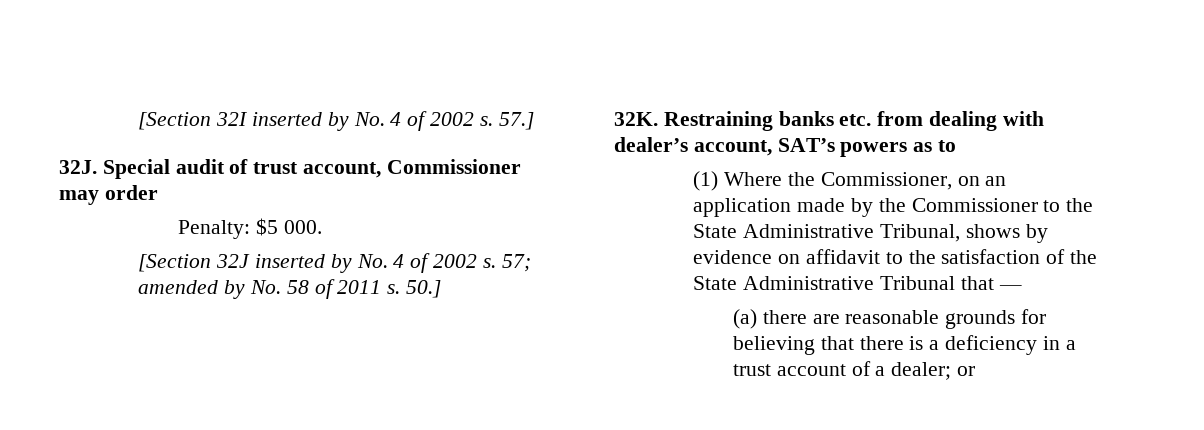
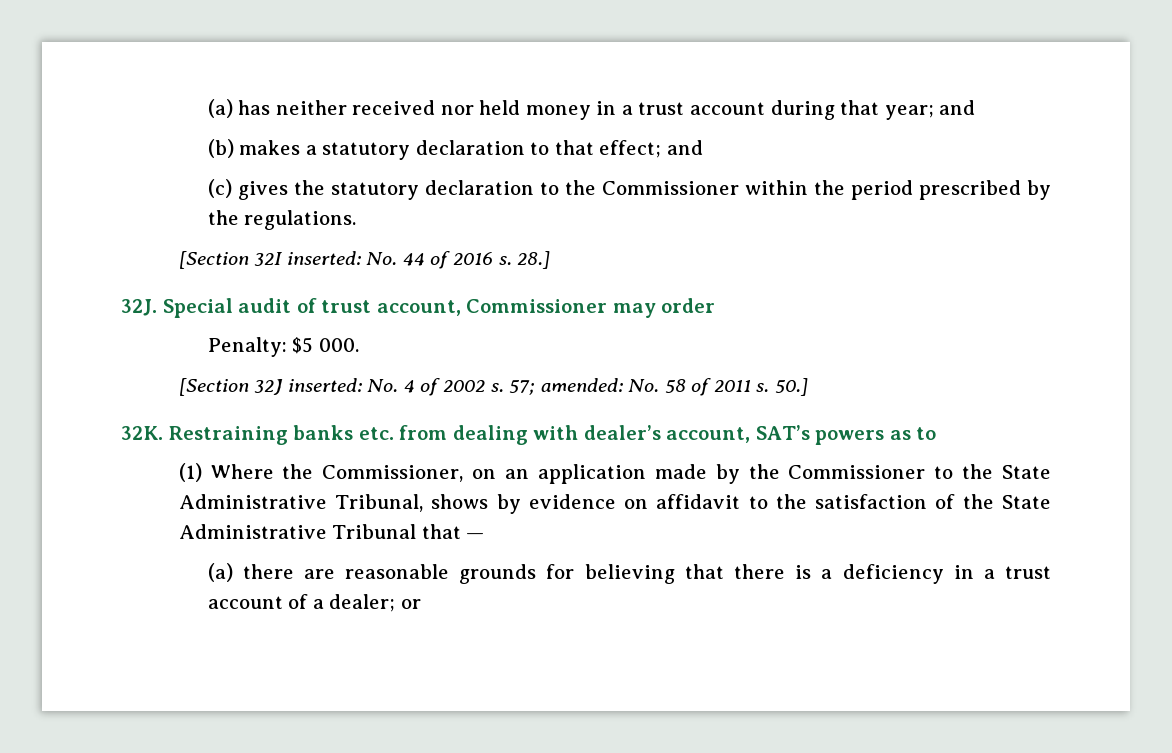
- [Section 32I inserted by No. 4 of 2002 s. 57.]
+ (a) has neither received nor held money in a trust account during that year; and
+ (b) makes a statutory declaration to that effect; and
+ (c) gives the statutory declaration to the Commissioner within the period prescribed by the regulations.
+ [Section 32I inserted: No. 44 of 2016 s. 28.]
- [Section 32J inserted by No. 4 of 2002 s.
+ [Section 32J inserted: No. 4 of 2002 s.
- 57; amended by No. 58 of 2011 s.
+ 57; amended: No. 58 of 2011 s.

